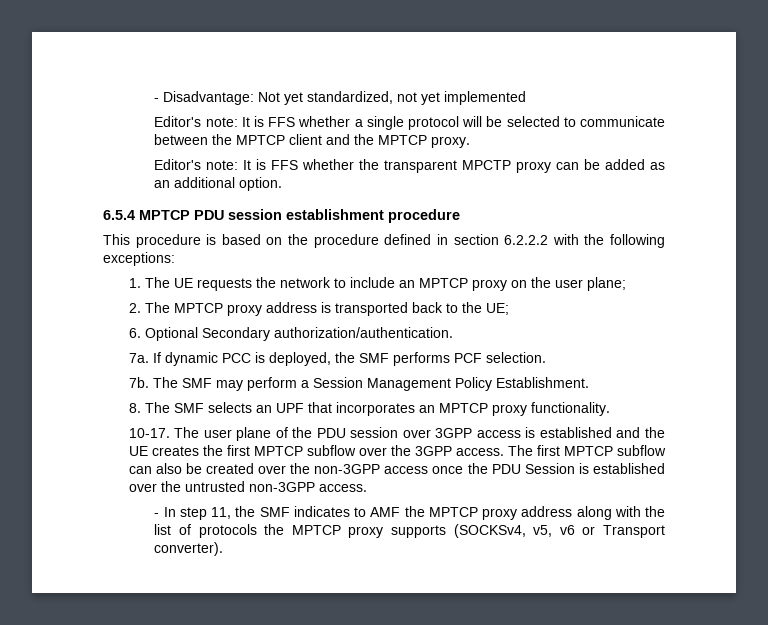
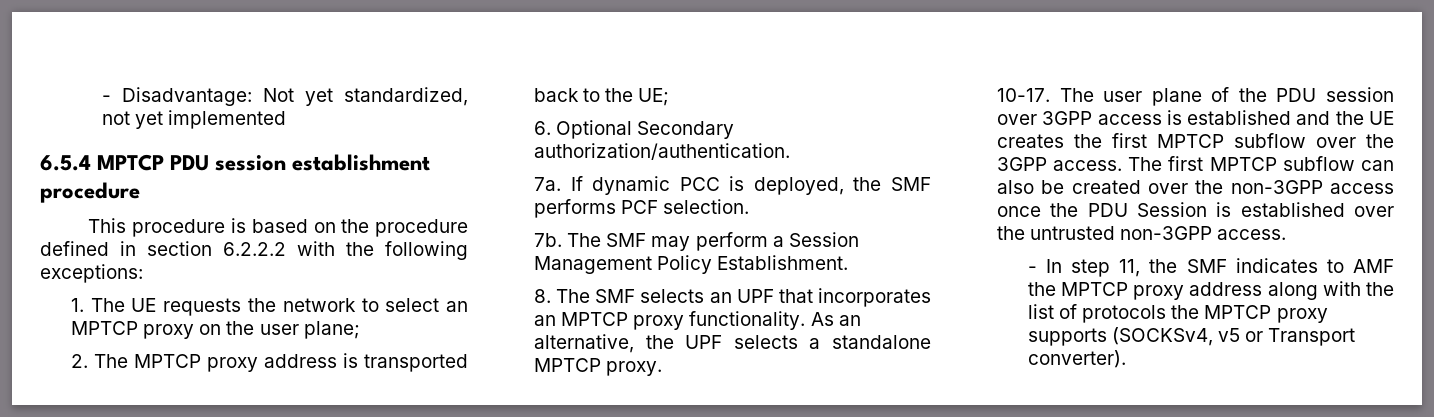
- Editor's note: It is FFS whether a single protocol will be selected to communicate between the MPTCP client and the MPTCP proxy.
- Editor's note: It is FFS whether the transparent MPCTP proxy can be added as an additional option.
- 1. The UE requests the network to include an MPTCP proxy on the user plane;
+ 1. The UE requests the network to select an MPTCP proxy on the user plane;
+ As an alternative, the UPF selects a standalone MPTCP proxy.
- - In step 11, the SMF indicates to AMF the MPTCP proxy address along with the list of protocols the MPTCP proxy supports (SOCKSv4, v5, v6 or Transport converter).
+ - In step 11, the SMF indicates to AMF the MPTCP proxy address along with the list of protocols the MPTCP proxy supports (SOCKSv4, v5 or Transport converter).

